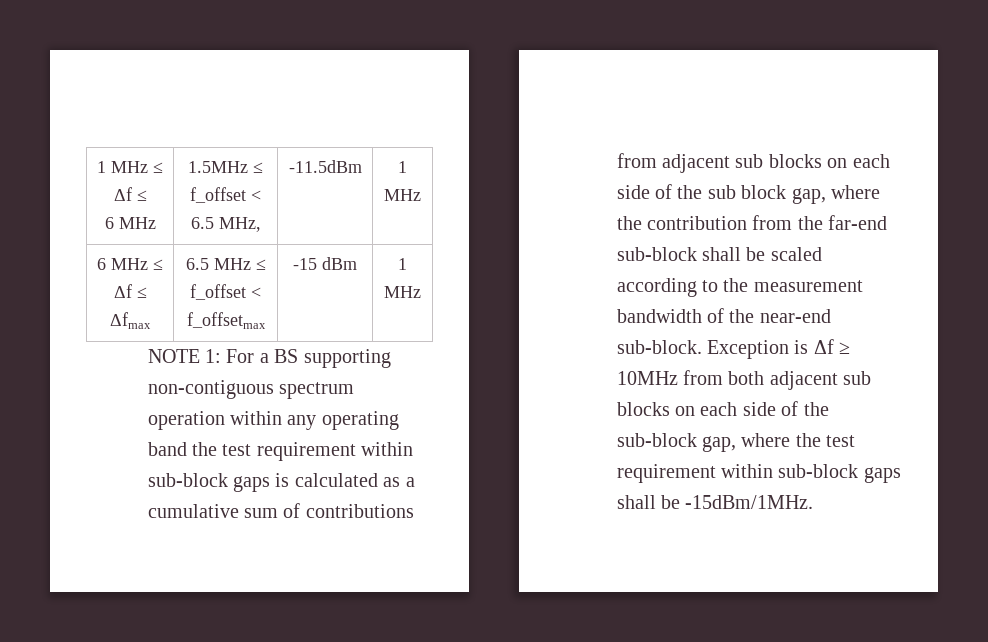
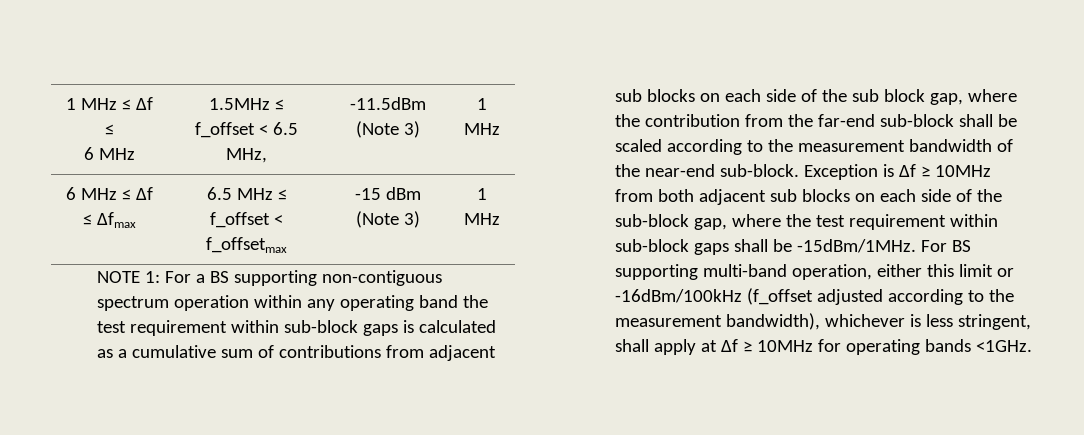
  1 MHz ≤ Δf ≤
- 6 MHz | 1.5MHz ≤ f_offset < 6.5 MHz, | -11.5dBm | 1 MHz
+ 6 MHz | 1.5MHz ≤ f_offset < 6.5 MHz, | -11.5dBm (Note 3) | 1 MHz
- 6 MHz ≤ Δf ≤ Δfmax | 6.5 MHz ≤ f_offset < f_offsetmax | -15 dBm | 1 MHz
+ 6 MHz ≤ Δf ≤ Δfmax | 6.5 MHz ≤ f_offset < f_offsetmax | -15 dBm (Note 3) | 1 MHz
+ For BS supporting multi-band operation, either this limit or -16dBm/100kHz (f_offset adjusted according to the measurement bandwidth), whichever is less stringent, shall apply at Δf ≥ 10MHz for operating bands <1GHz.

